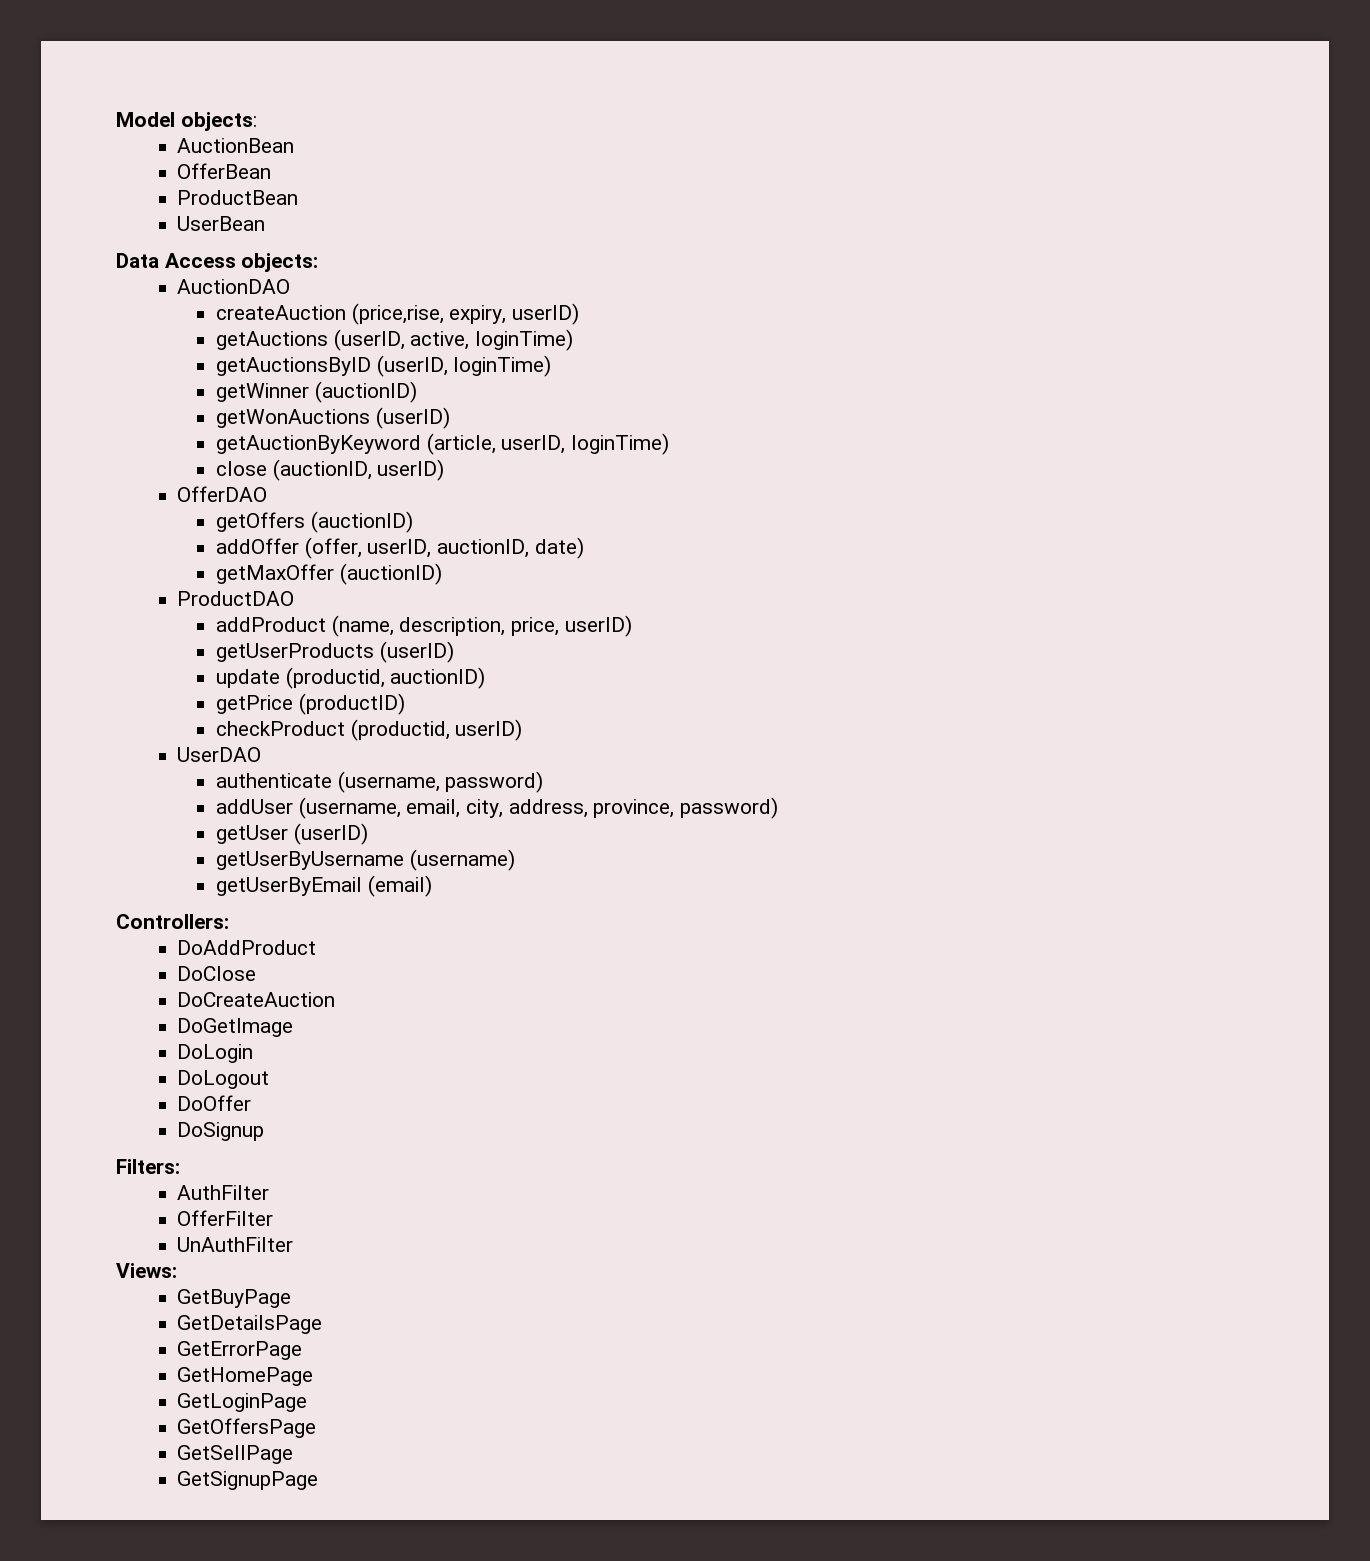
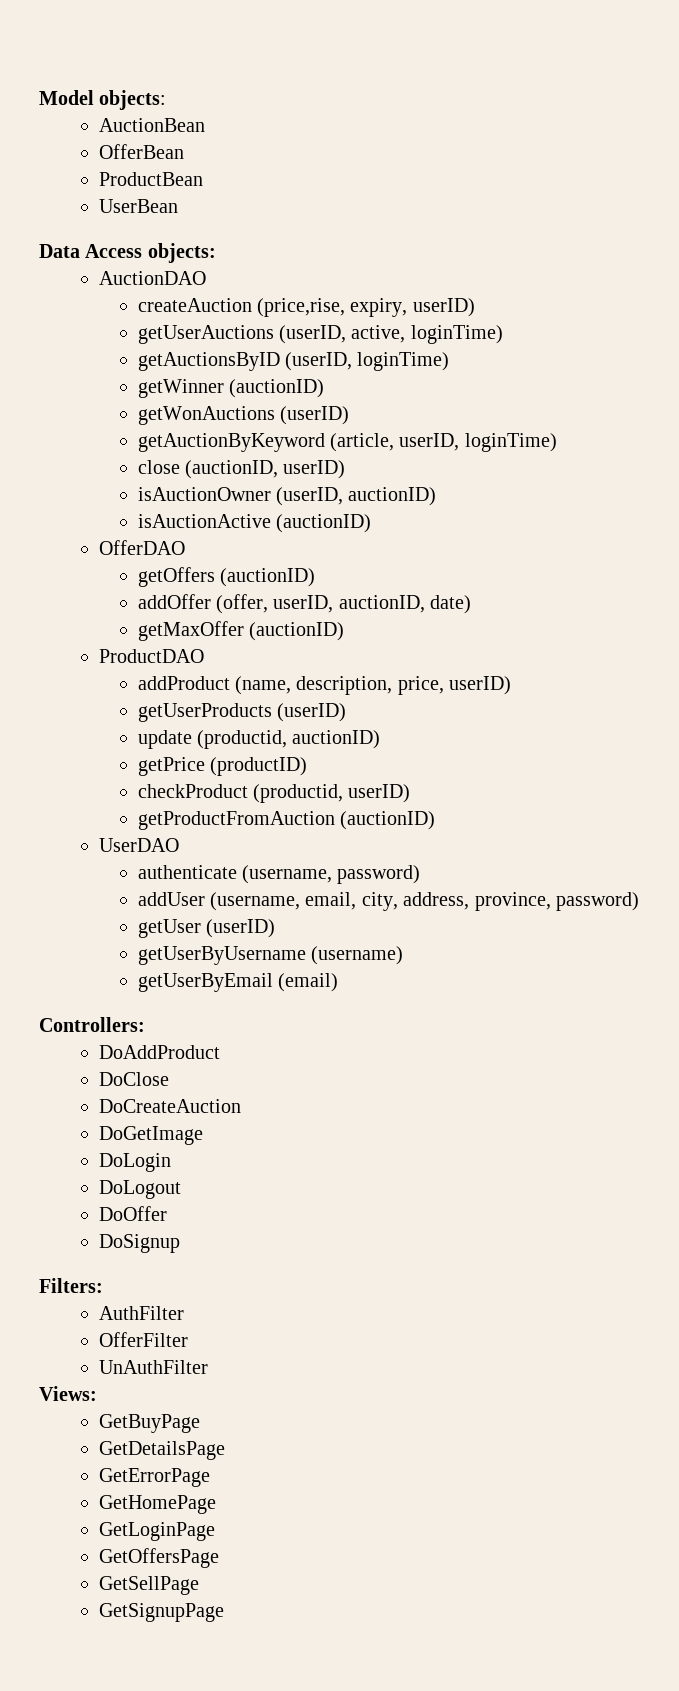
- getAuctions (userID, active, loginTime)
+ getUserAuctions (userID, active, loginTime)
+ isAuctionOwner (userID, auctionID)
+ isAuctionActive (auctionID)
+ getProductFromAuction (auctionID)

